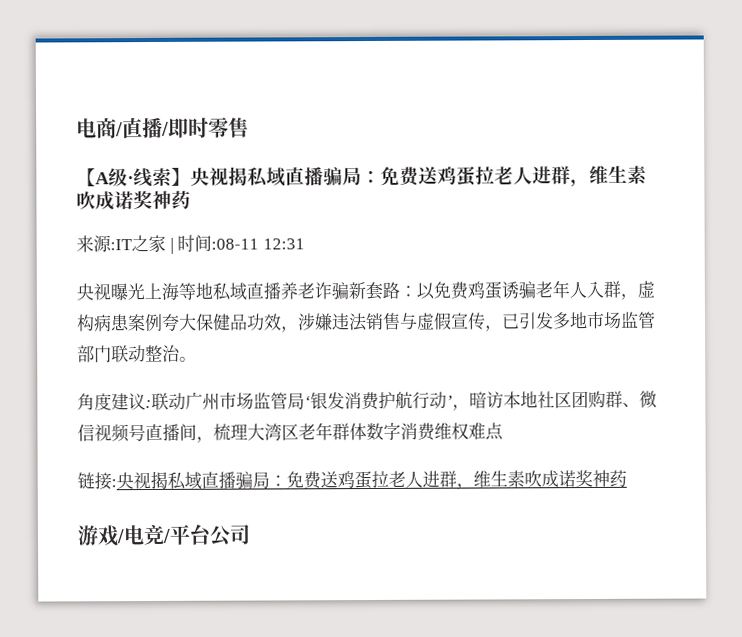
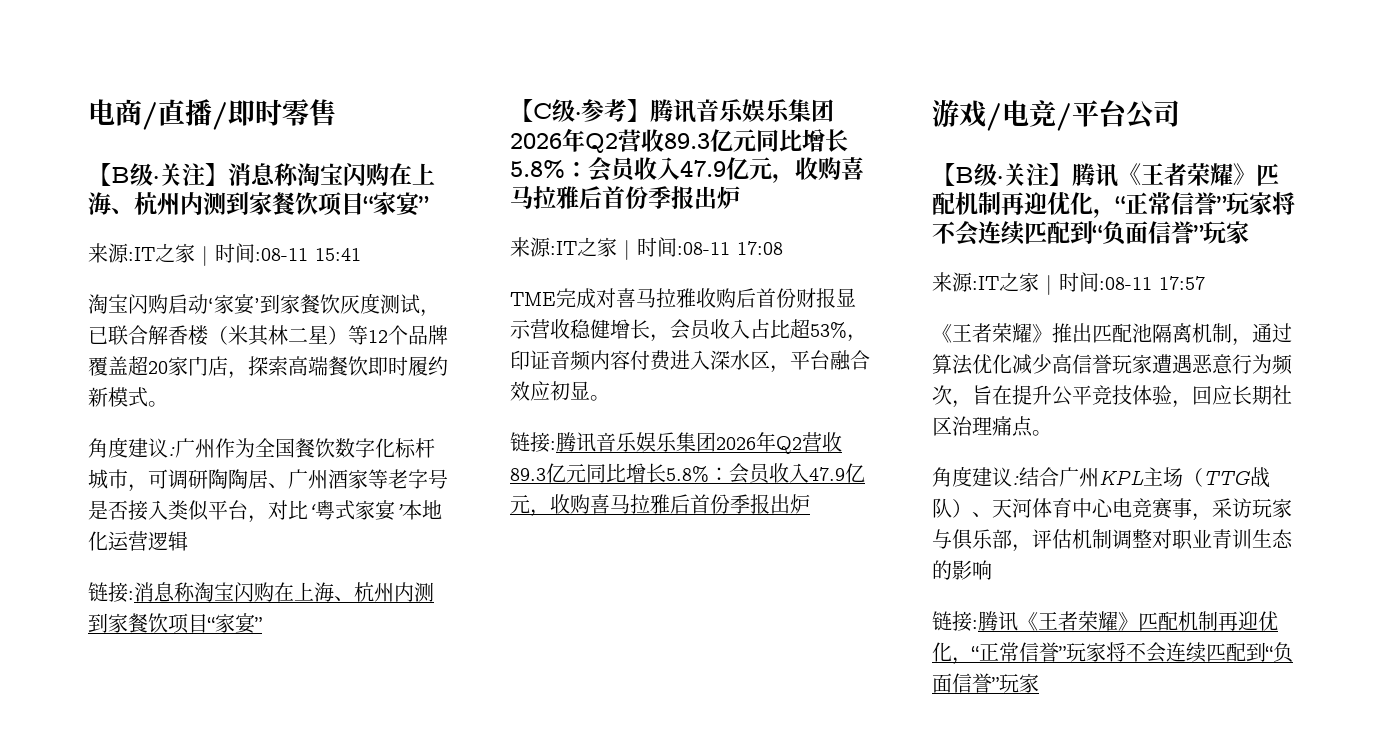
- 【A级·线索】央视揭私域直播骗局：免费送鸡蛋拉老人进群，维生素吹成诺奖神药
- 来源:IT之家 | 时间:08-11 12:31
- 央视曝光上海等地私域直播养老诈骗新套路：以免费鸡蛋诱骗老年人入群，虚构病患案例夸大保健品功效，涉嫌违法销售与虚假宣传，已引发多地市场监管部门联动整治。
- 角度建议:联动广州市场监管局‘银发消费护航行动’，暗访本地社区团购群、微信视频号直播间，梳理大湾区老年群体数字消费维权难点
- 链接:央视揭私域直播骗局：免费送鸡蛋拉老人进群，维生素吹成诺奖神药
+ 【B级·关注】消息称淘宝闪购在上海、杭州内测到家餐饮项目“家宴”
+ 来源:IT之家 | 时间:08-11 15:41
+ 淘宝闪购启动‘家宴’到家餐饮灰度测试，已联合解香楼（米其林二星）等12个品牌覆盖超20家门店，探索高端餐饮即时履约新模式。
+ 角度建议:广州作为全国餐饮数字化标杆城市，可调研陶陶居、广州酒家等老字号是否接入类似平台，对比‘粤式家宴’本地化运营逻辑
+ 链接:消息称淘宝闪购在上海、杭州内测到家餐饮项目“家宴”
+ 【C级·参考】腾讯音乐娱乐集团2026年Q2营收89.3亿元同比增长5.8%：会员收入47.9亿元，收购喜马拉雅后首份季报出炉
+ 来源:IT之家 | 时间:08-11 17:08
+ TME完成对喜马拉雅收购后首份财报显示营收稳健增长，会员收入占比超53%，印证音频内容付费进入深水区，平台融合效应初显。
+ 链接:腾讯音乐娱乐集团2026年Q2营收89.3亿元同比增长5.8%：会员收入47.9亿元，收购喜马拉雅后首份季报出炉
+ 【B级·关注】腾讯《王者荣耀》匹配机制再迎优化，“正常信誉”玩家将不会连续匹配到“负面信誉”玩家
+ 来源:IT之家 | 时间:08-11 17:57
+ 《王者荣耀》推出匹配池隔离机制，通过算法优化减少高信誉玩家遭遇恶意行为频次，旨在提升公平竞技体验，回应长期社区治理痛点。
+ 角度建议:结合广州KPL主场（TTG战队）、天河体育中心电竞赛事，采访玩家与俱乐部，评估机制调整对职业青训生态的影响
+ 链接:腾讯《王者荣耀》匹配机制再迎优化，“正常信誉”玩家将不会连续匹配到“负面信誉”玩家

